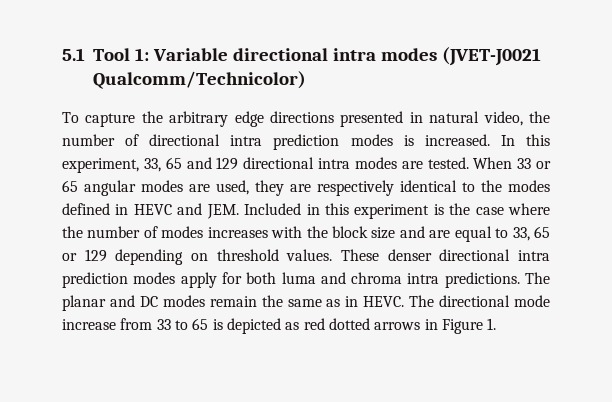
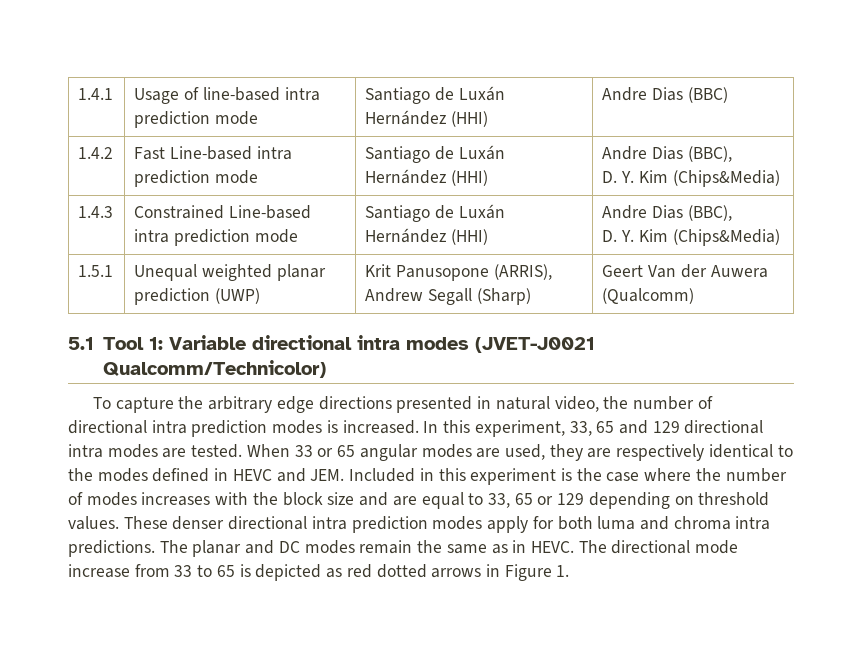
+ 1.4.1 | Usage of line-based intra prediction mode | Santiago de Luxán Hernández (HHI) | Andre Dias (BBC)
+ 1.4.2 | Fast Line-based intra prediction mode | Santiago de Luxán Hernández (HHI) | Andre Dias (BBC),
+ D. Y. Kim (Chips&Media)
+ 1.4.3 | Constrained Line-based intra prediction mode | Santiago de Luxán Hernández (HHI) | Andre Dias (BBC),
+ D. Y. Kim (Chips&Media)
+ 1.5.1 | Unequal weighted planar prediction (UWP) | Krit Panusopone (ARRIS), Andrew Segall (Sharp) | Geert Van der Auwera (Qualcomm)

